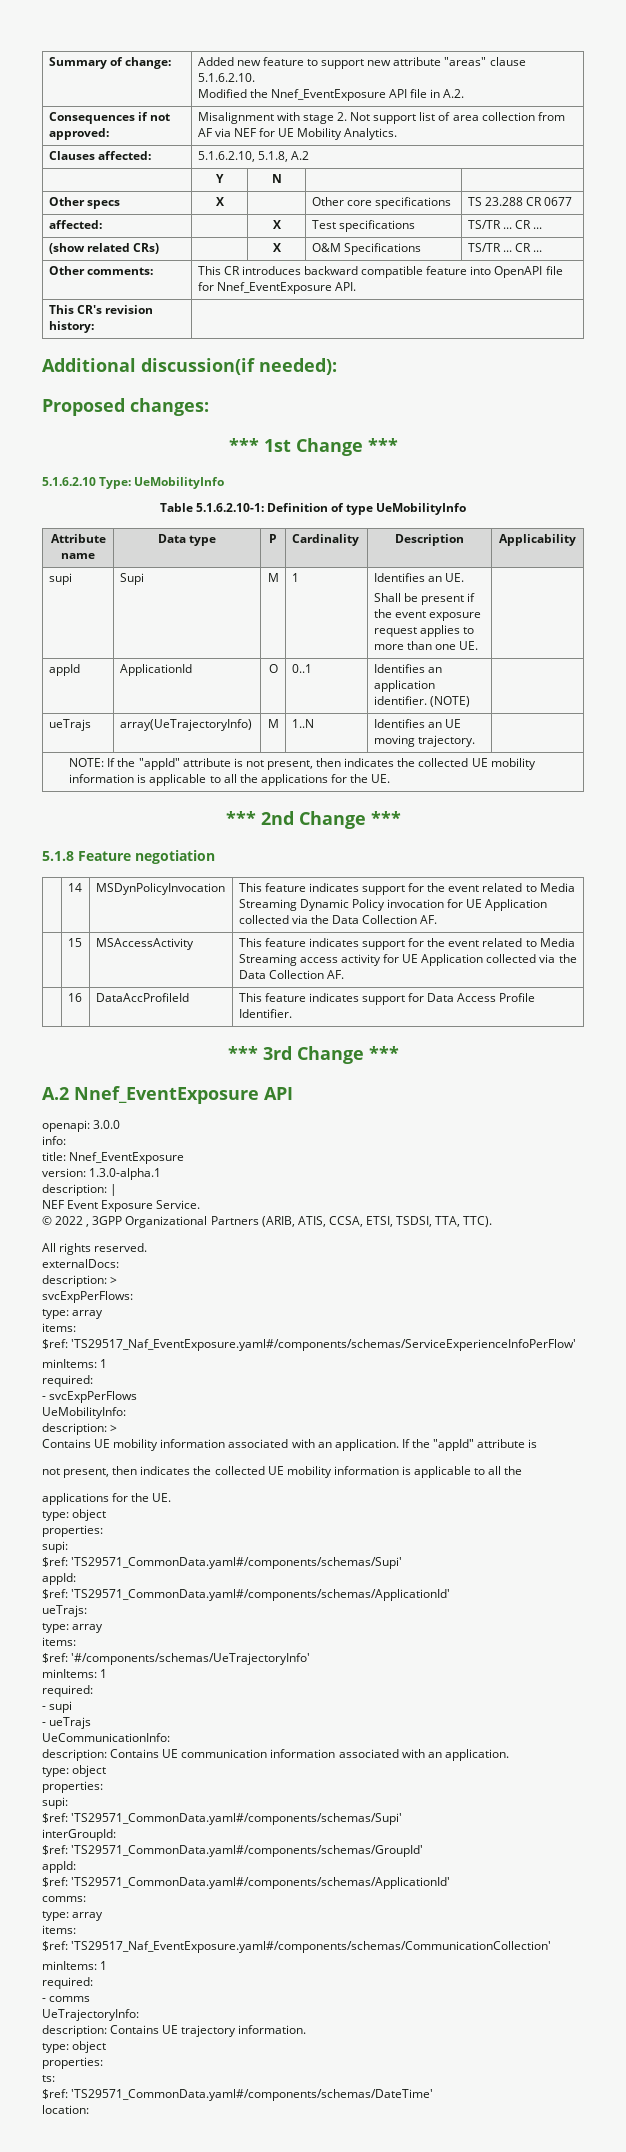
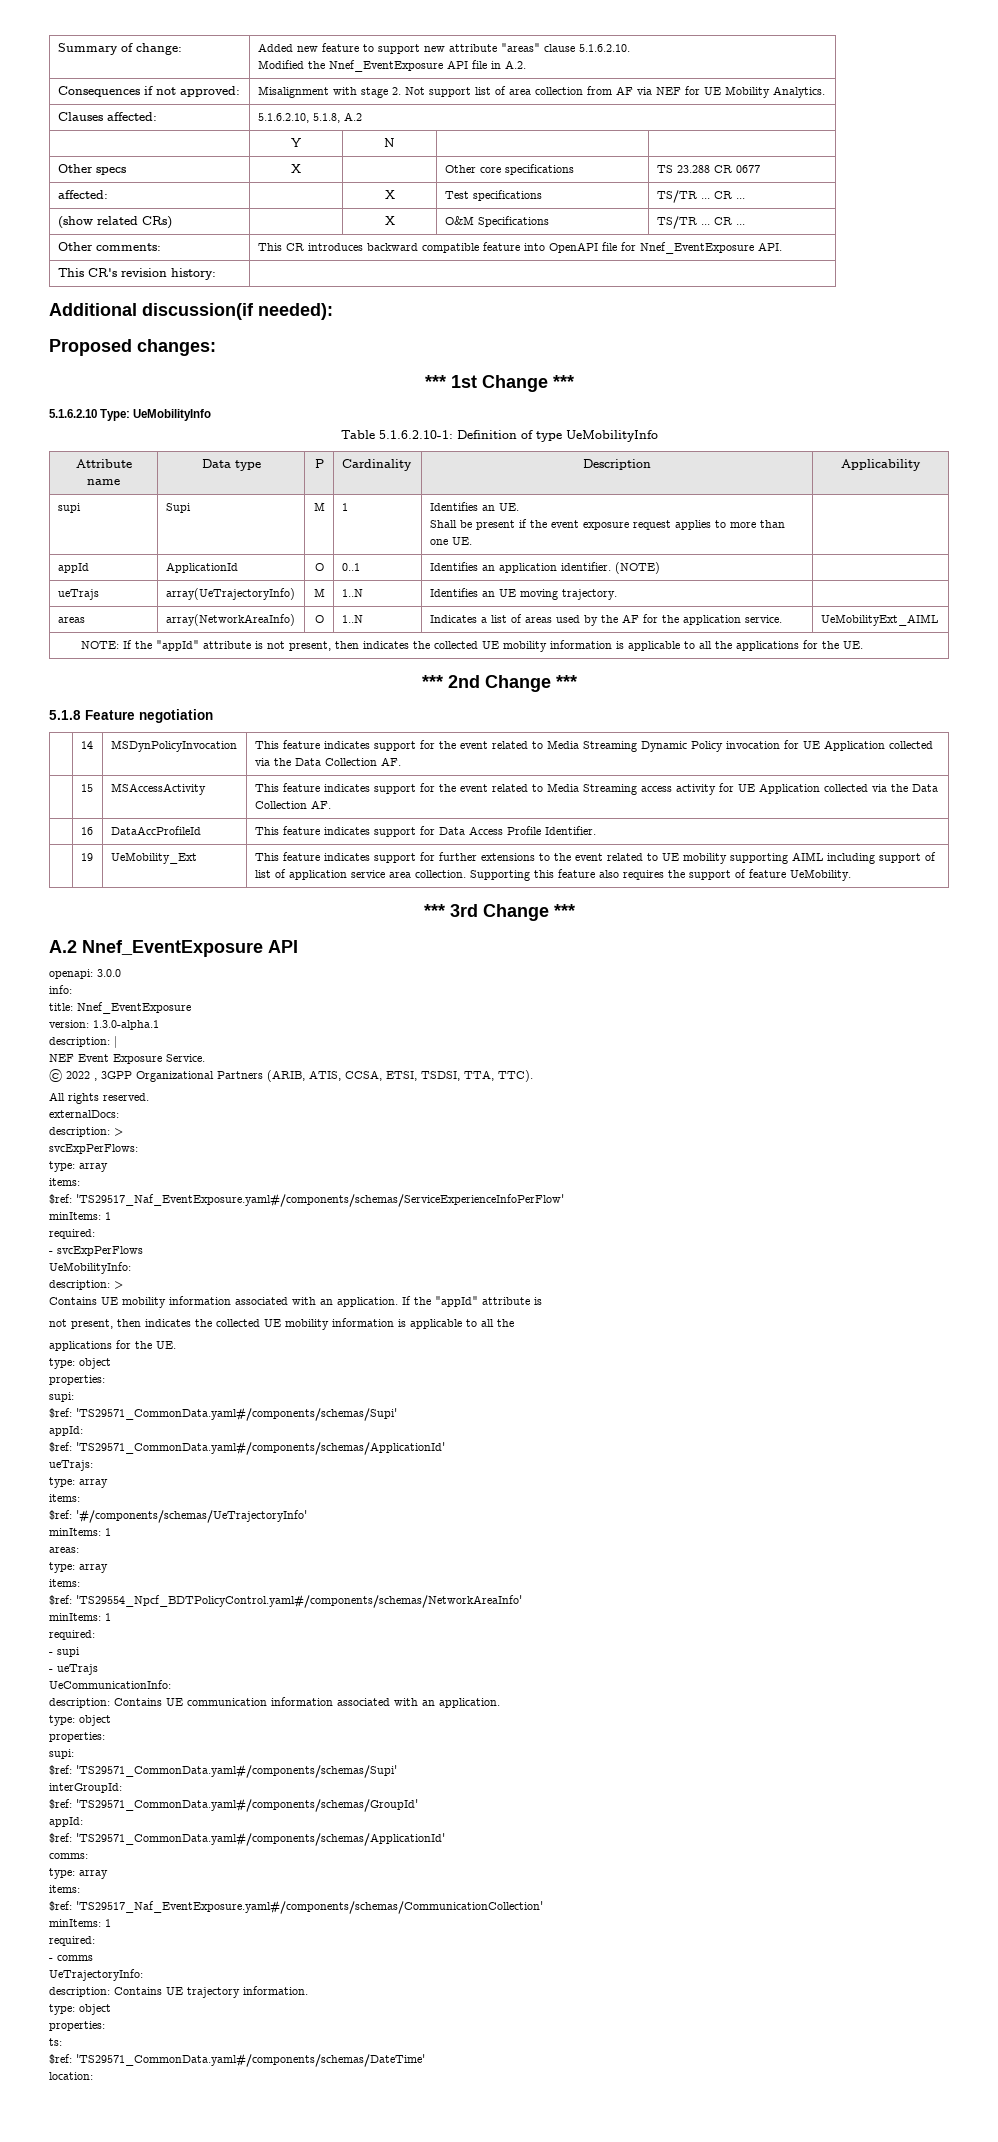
+ areas | array(NetworkAreaInfo) | O | 1..N | Indicates a list of areas used by the AF for the application service. | UeMobilityExt_AIML
+ | 19 | UeMobility_Ext | This feature indicates support for further extensions to the event related to UE mobility supporting AIML including support of list of application service area collection. Supporting this feature also requires the support of feature UeMobility.
+ areas:
+ type: array
+ items:
+ $ref: 'TS29554_Npcf_BDTPolicyControl.yaml#/components/schemas/NetworkAreaInfo'
+ minItems: 1

